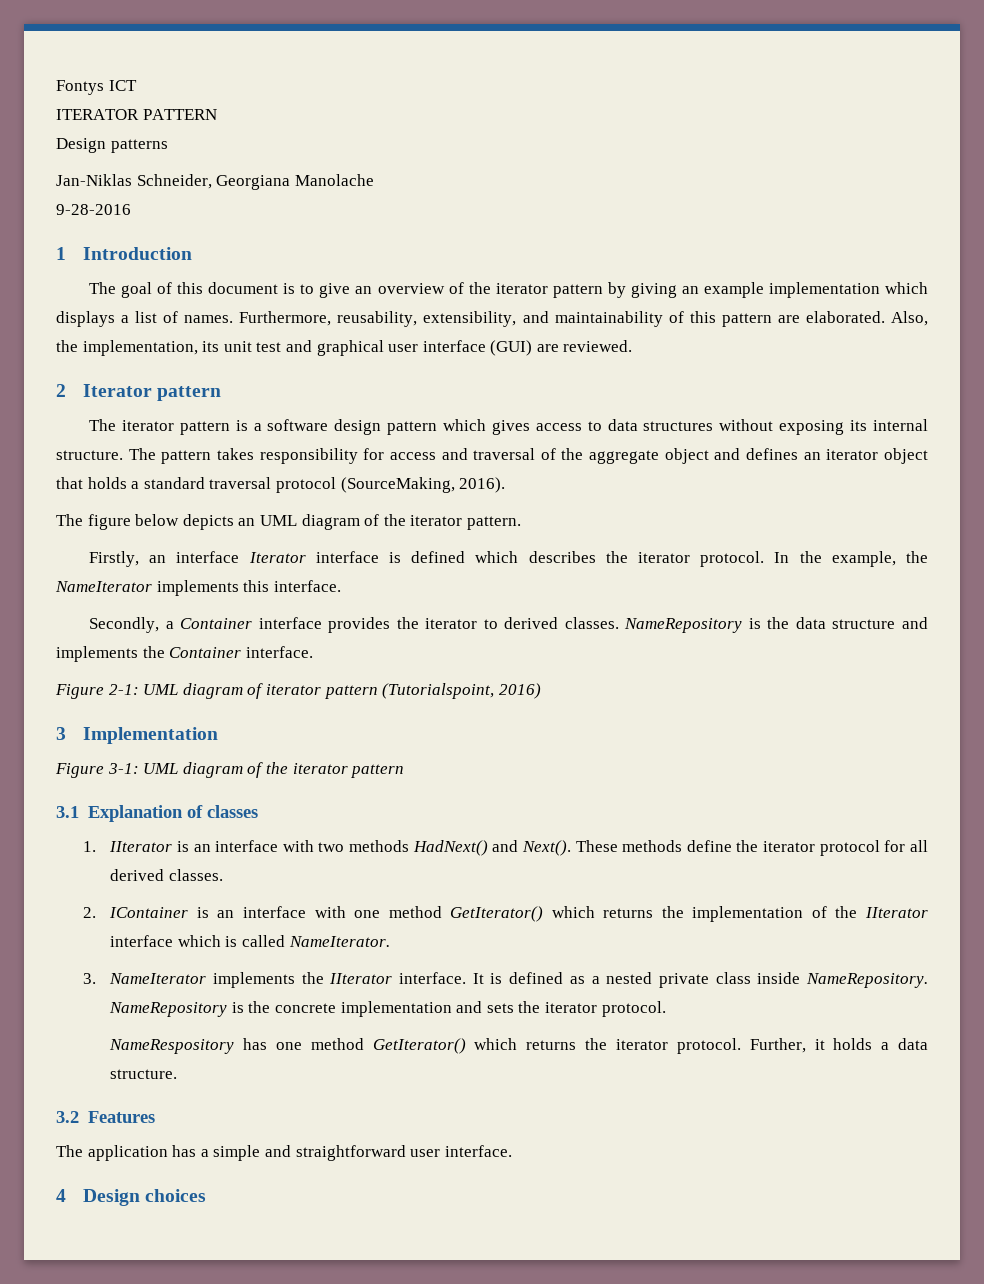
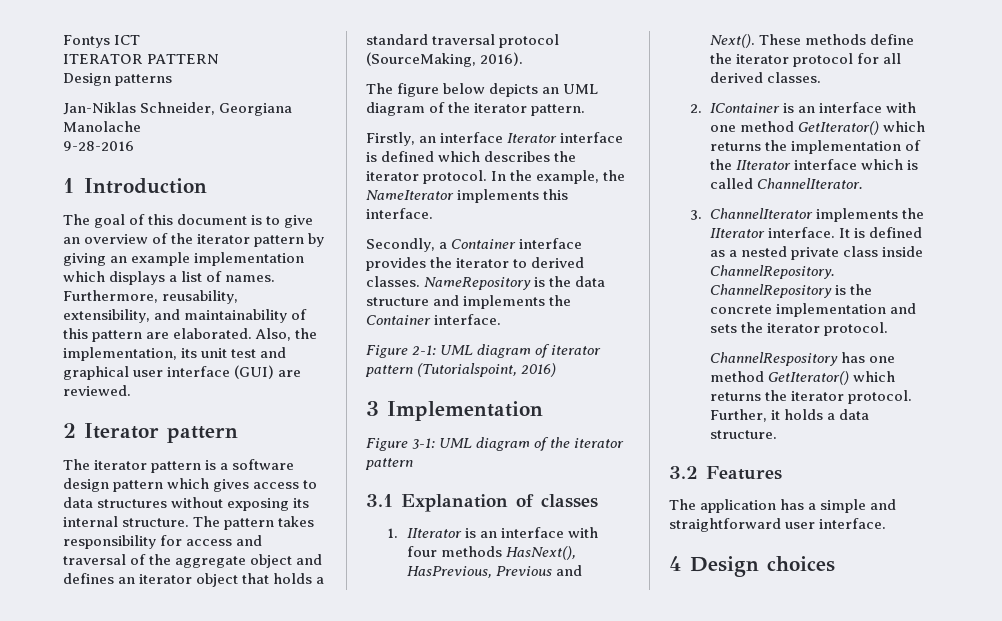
- 1. IIterator is an interface with two methods HadNext() and Next().
+ 1. IIterator is an interface with four methods HasNext(), HasPrevious, Previous and Next().
- 2. IContainer is an interface with one method GetIterator() which returns the implementation of the IIterator interface which is called NameIterator.
+ 2. IContainer is an interface with one method GetIterator() which returns the implementation of the IIterator interface which is called ChannelIterator.
- 3. NameIterator implements the IIterator interface.
+ 3. ChannelIterator implements the IIterator interface.
- It is defined as a nested private class inside NameRepository. NameRepository is the concrete implementation and sets the iterator protocol.
+ It is defined as a nested private class inside ChannelRepository. ChannelRepository is the concrete implementation and sets the iterator protocol.
- NameRespository has one method GetIterator() which returns the iterator protocol.
+ ChannelRespository has one method GetIterator() which returns the iterator protocol.

